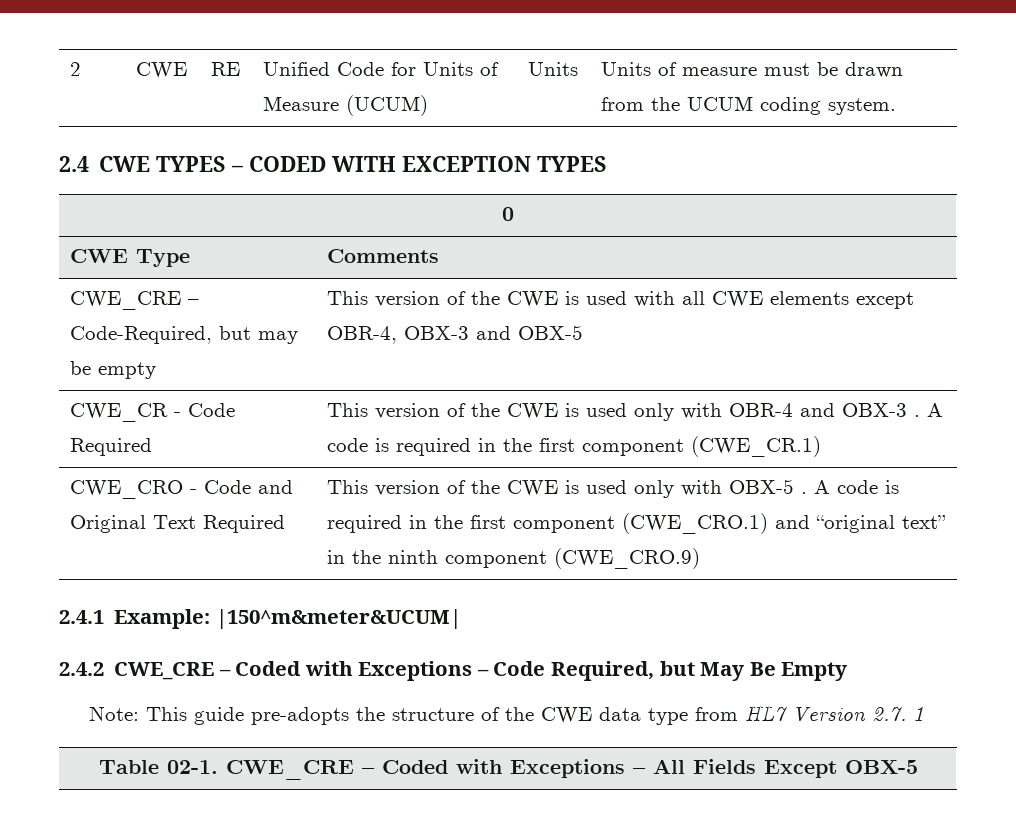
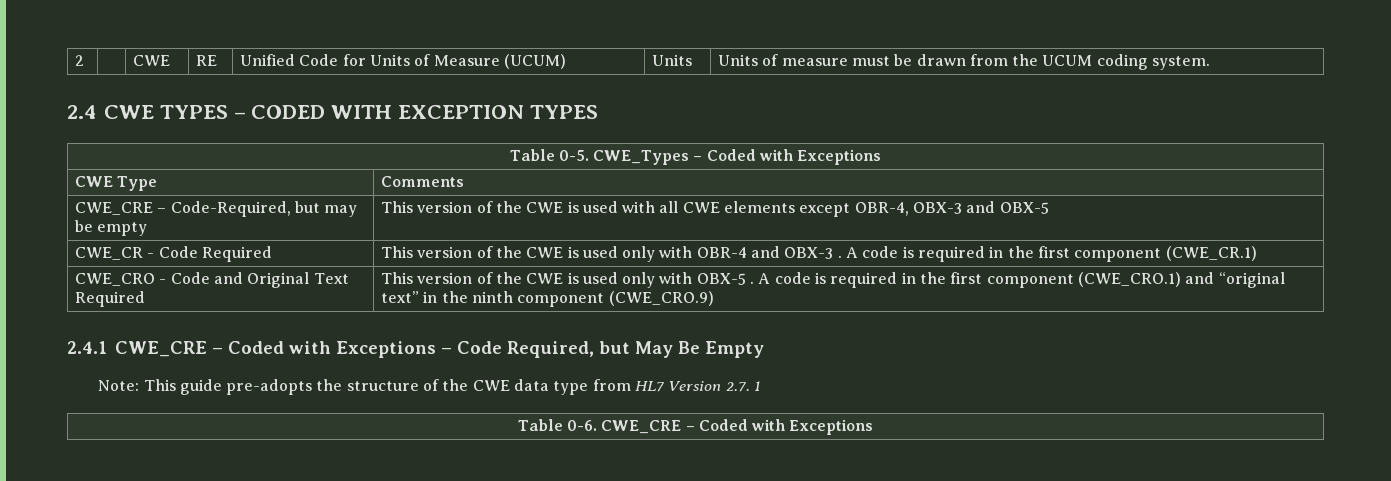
- 0
+ Table 0-5. CWE_Types – Coded with Exceptions
- 2.4.1 Example: |150^m&meter&UCUM|
- 2.4.2 CWE_CRE – Coded with Exceptions – Code Required, but May Be Empty
+ 2.4.1 CWE_CRE – Coded with Exceptions – Code Required, but May Be Empty
- Table 02-1. CWE_CRE – Coded with Exceptions – All Fields Except OBX-5
+ Table 0-6. CWE_CRE – Coded with Exceptions

